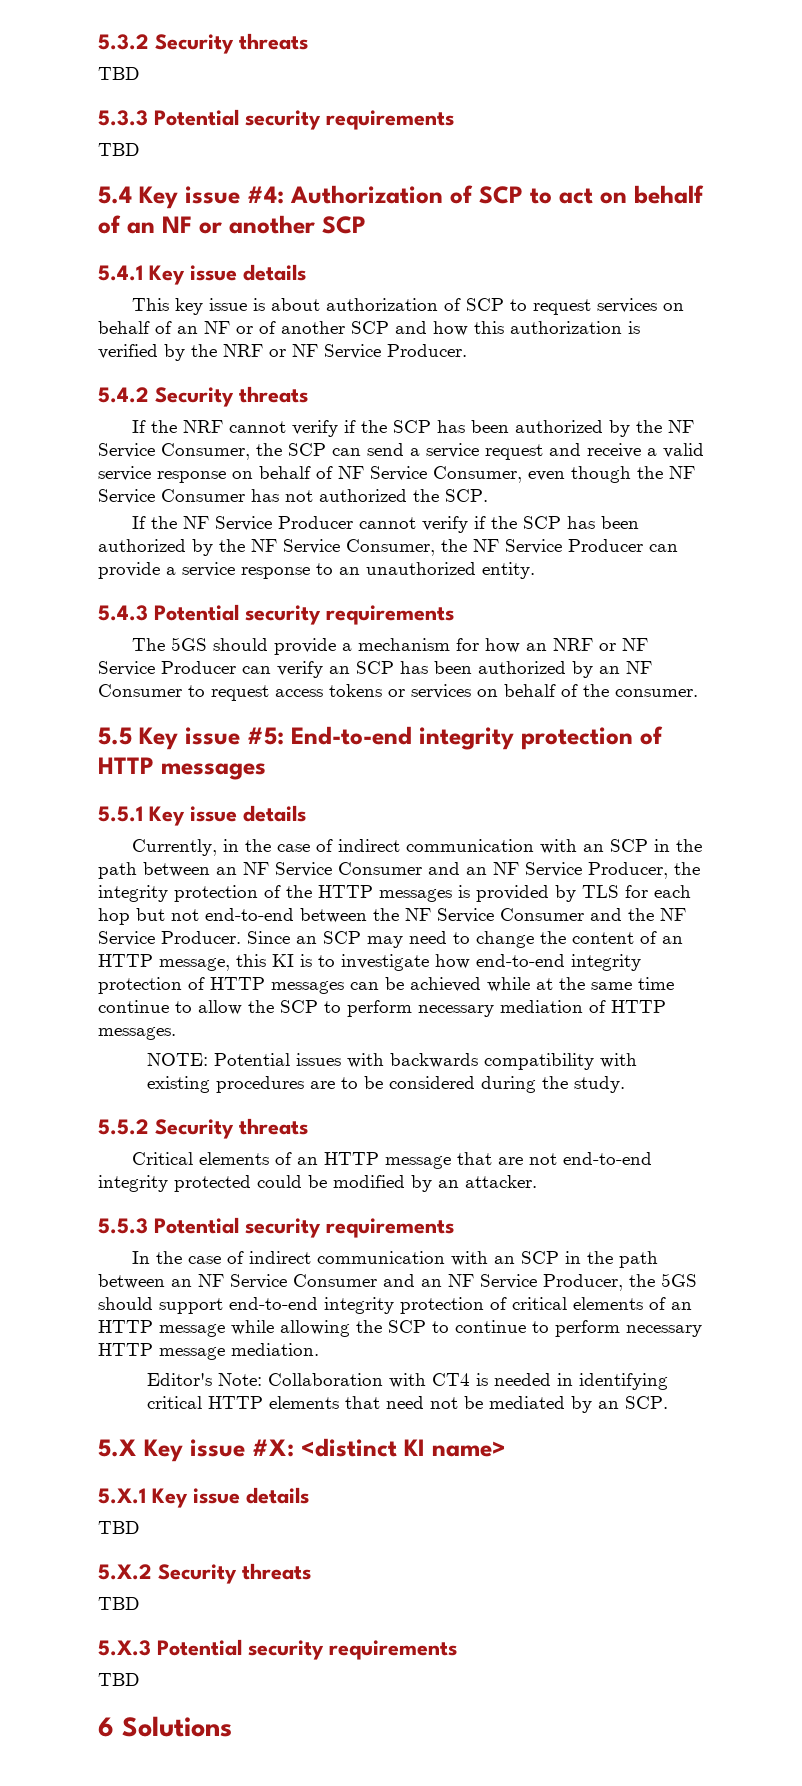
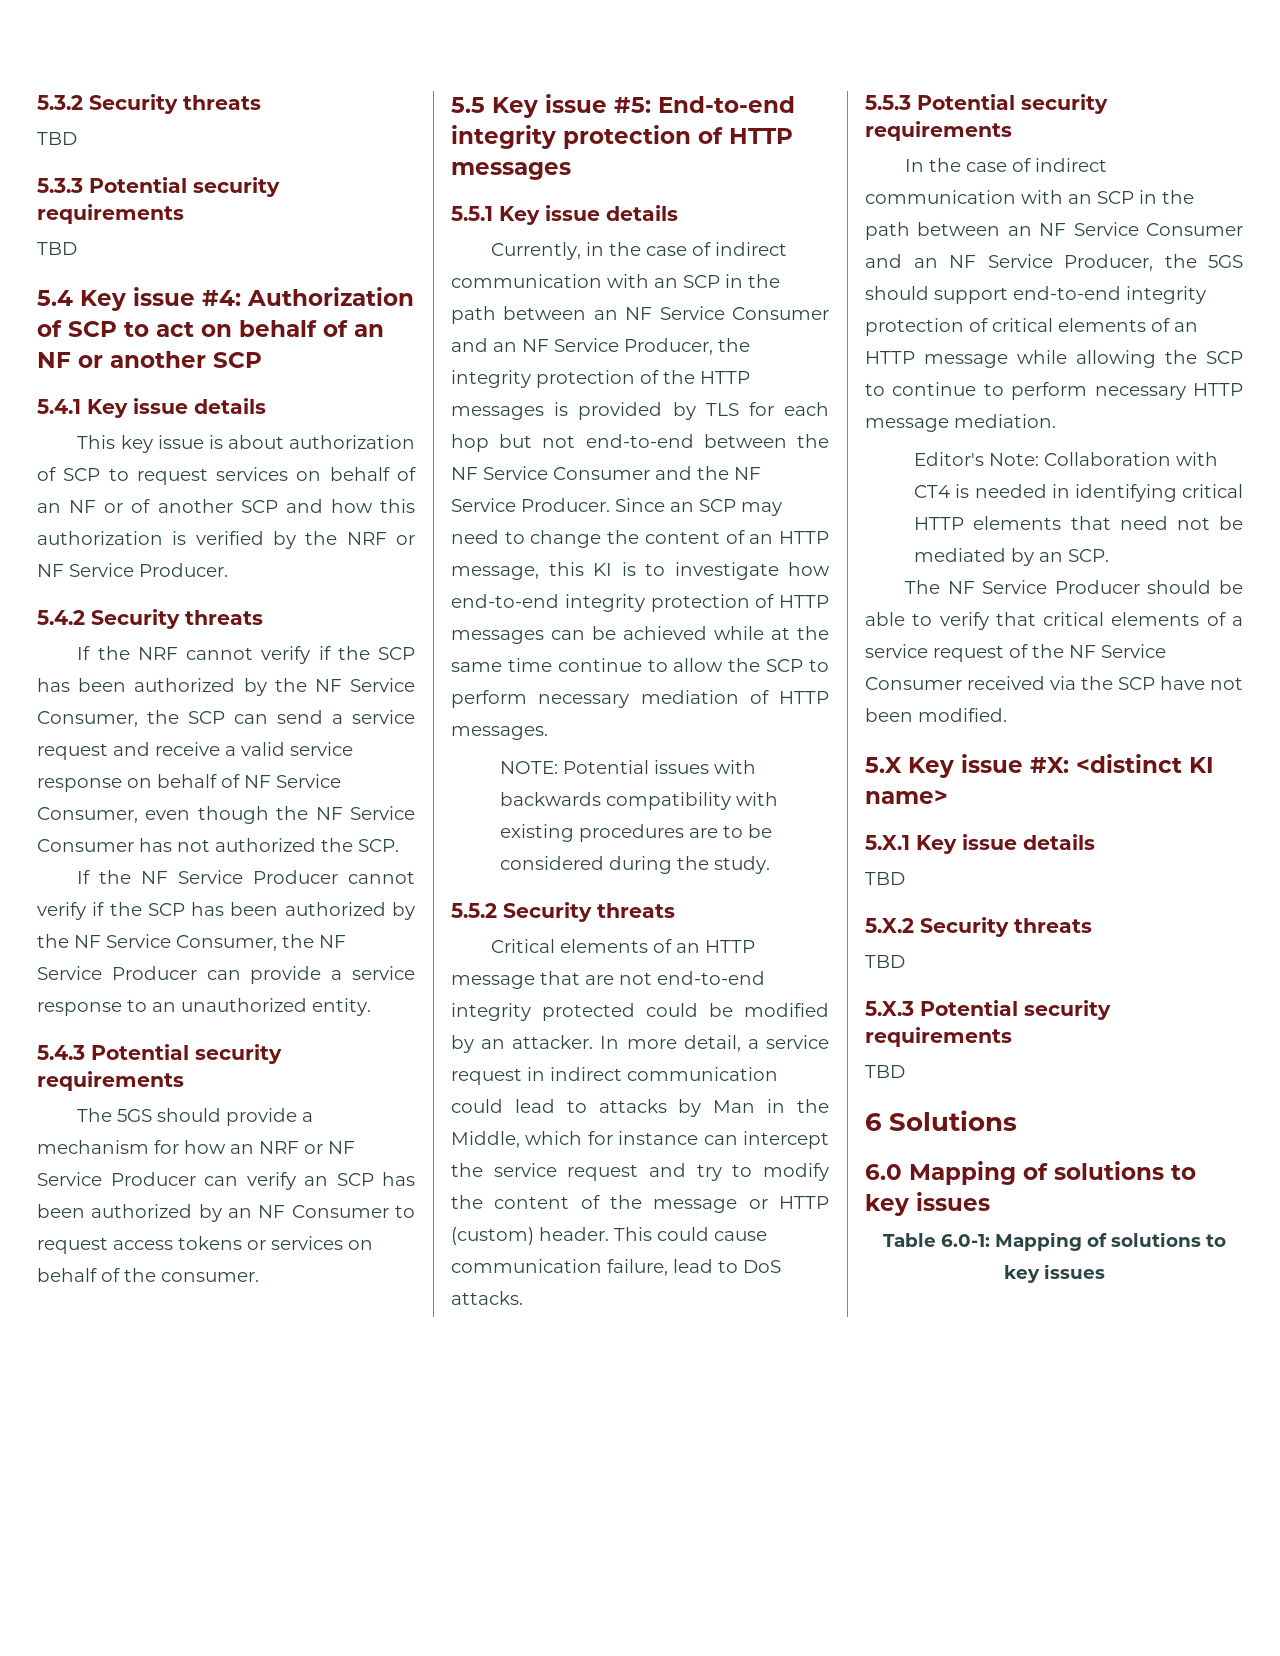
+ In more detail, a service request in indirect communication could lead to attacks by Man in the Middle, which for instance can intercept the service request and try to modify the content of the message or HTTP (custom) header. This could cause communication failure, lead to DoS attacks.
+ The NF Service Producer should be able to verify that critical elements of a service request of the NF Service Consumer received via the SCP have not been modified.
+ 6.0 Mapping of solutions to key issues
+ Table 6.0-1: Mapping of solutions to key issues

